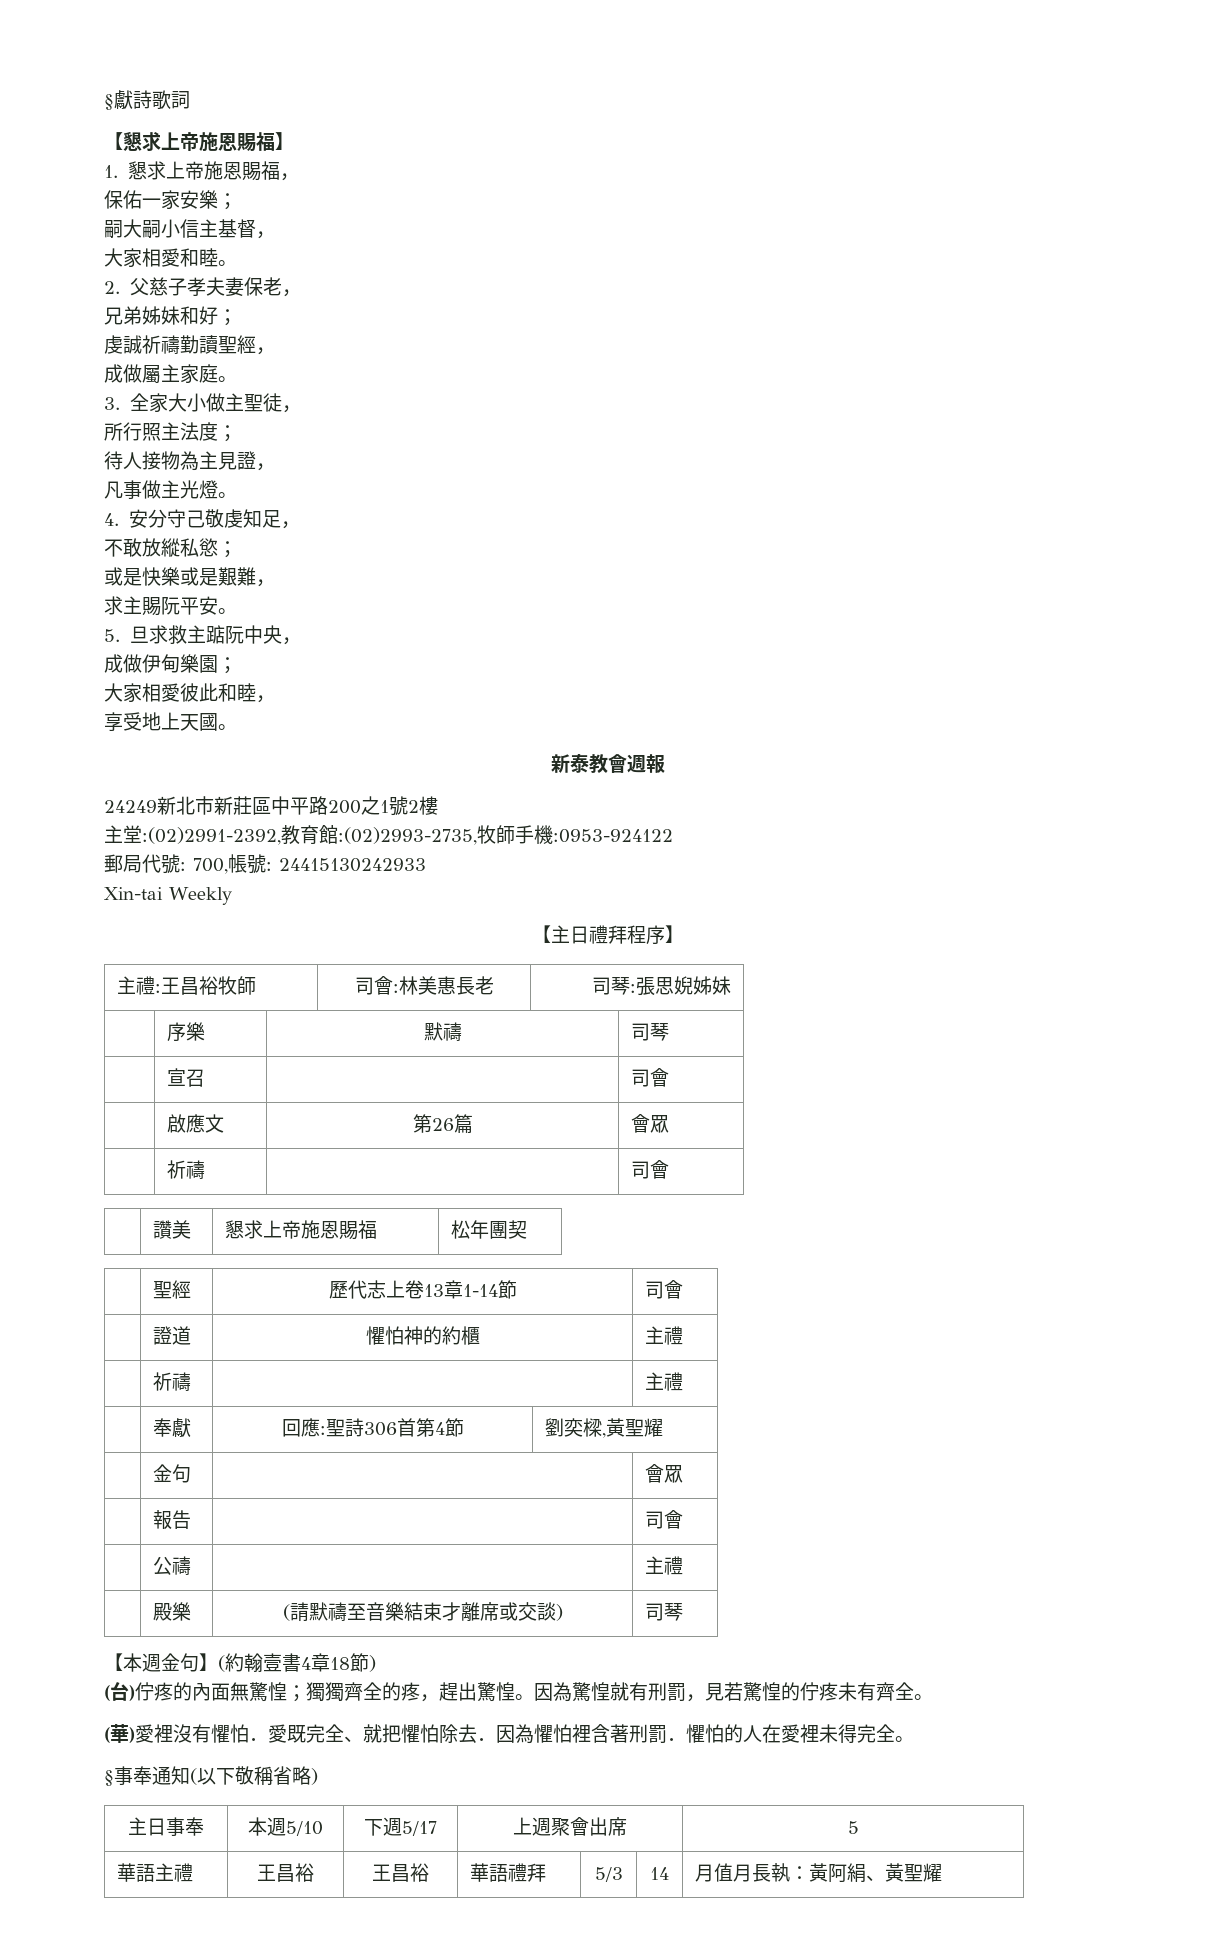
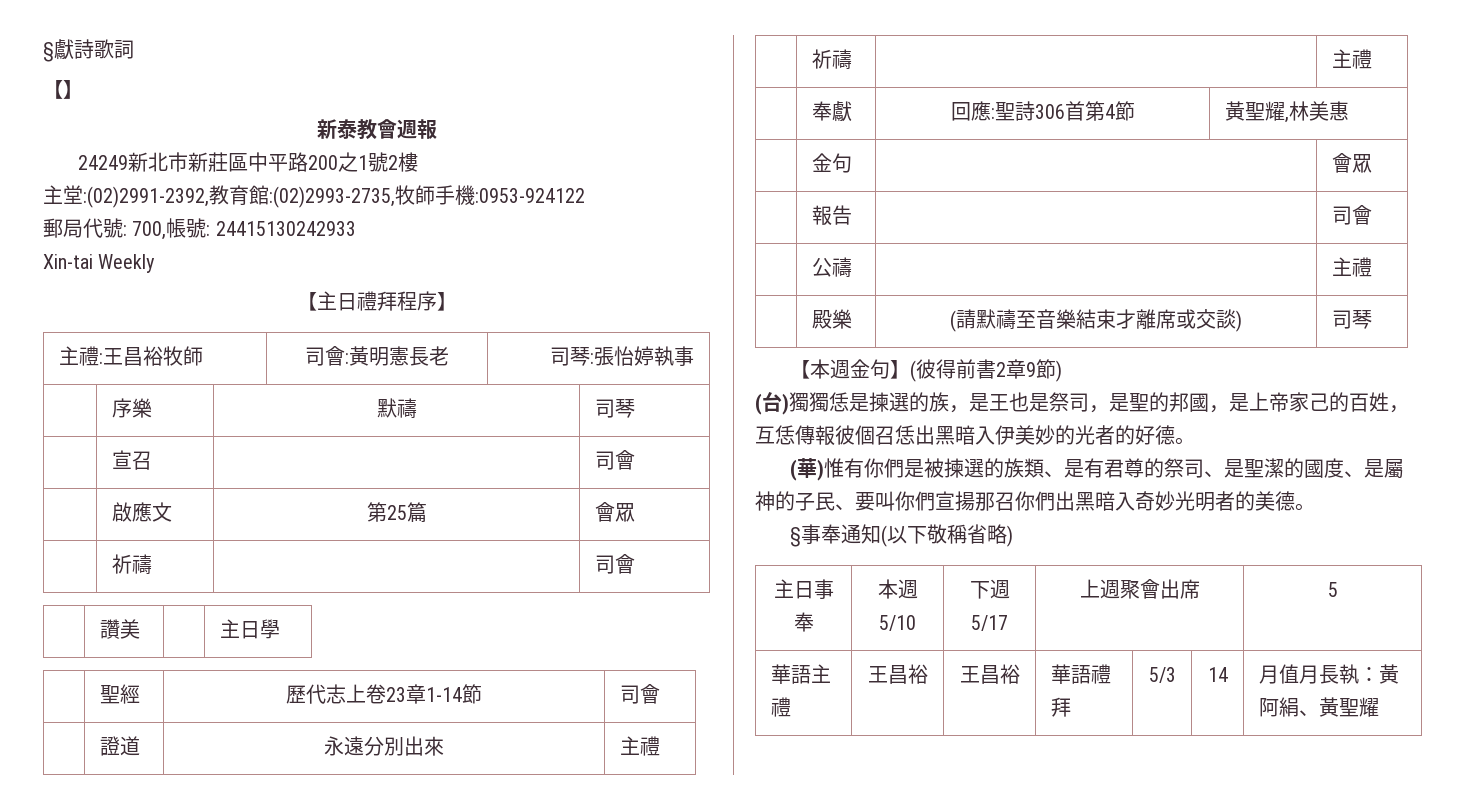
- 【懇求上帝施恩賜福】
- 1.懇求上帝施恩賜福，
- 保佑一家安樂；
- 嗣大嗣小信主基督，
- 大家相愛和睦。
- 2.父慈子孝夫妻保老，
- 兄弟姊妹和好；
- 虔誠祈禱勤讀聖經，
- 成做屬主家庭。
- 3.全家大小做主聖徒，
- 所行照主法度；
- 待人接物為主見證，
- 凡事做主光燈。
- 4.安分守己敬虔知足，
- 不敢放縱私慾；
- 或是快樂或是艱難，
- 求主賜阮平安。
- 5.旦求救主踮阮中央，
- 成做伊甸樂園；
- 大家相愛彼此和睦，
- 享受地上天國。
+ 【】
- 主禮:王昌裕牧師 | 司會:林美惠長老 | 司琴:張思婗姊妹
+ 主禮:王昌裕牧師 | 司會:黃明憲長老 | 司琴:張怡婷執事
- | 啟應文 | 第26篇 | 會眾
+ | 啟應文 | 第25篇 | 會眾
- | 讚美 | 懇求上帝施恩賜福 | 松年團契
+ | 讚美 | | 主日學
- | 聖經 | 歷代志上卷13章1-14節 | 司會
+ | 聖經 | 歷代志上卷23章1-14節 | 司會
- | 證道 | 懼怕神的約櫃 | 主禮
+ | 證道 | 永遠分別出來 | 主禮
- | 奉獻 | 回應:聖詩306首第4節 | 劉奕樑,黃聖耀
+ | 奉獻 | 回應:聖詩306首第4節 | 黃聖耀,林美惠
- 【本週金句】(約翰壹書4章18節)
+ 【本週金句】(彼得前書2章9節)
- (台)佇疼的內面無驚惶；獨獨齊全的疼，趕出驚惶。因為驚惶就有刑罰，見若驚惶的佇疼未有齊全。
- (華)愛裡沒有懼怕．愛既完全、就把懼怕除去．因為懼怕裡含著刑罰．懼怕的人在愛裡未得完全。
+ (台)獨獨恁是揀選的族，是王也是祭司，是聖的邦國，是上帝家己的百姓，互恁傳報彼個召恁出黑暗入伊美妙的光者的好德。
+ (華)惟有你們是被揀選的族類、是有君尊的祭司、是聖潔的國度、是屬神的子民、要叫你們宣揚那召你們出黑暗入奇妙光明者的美德。

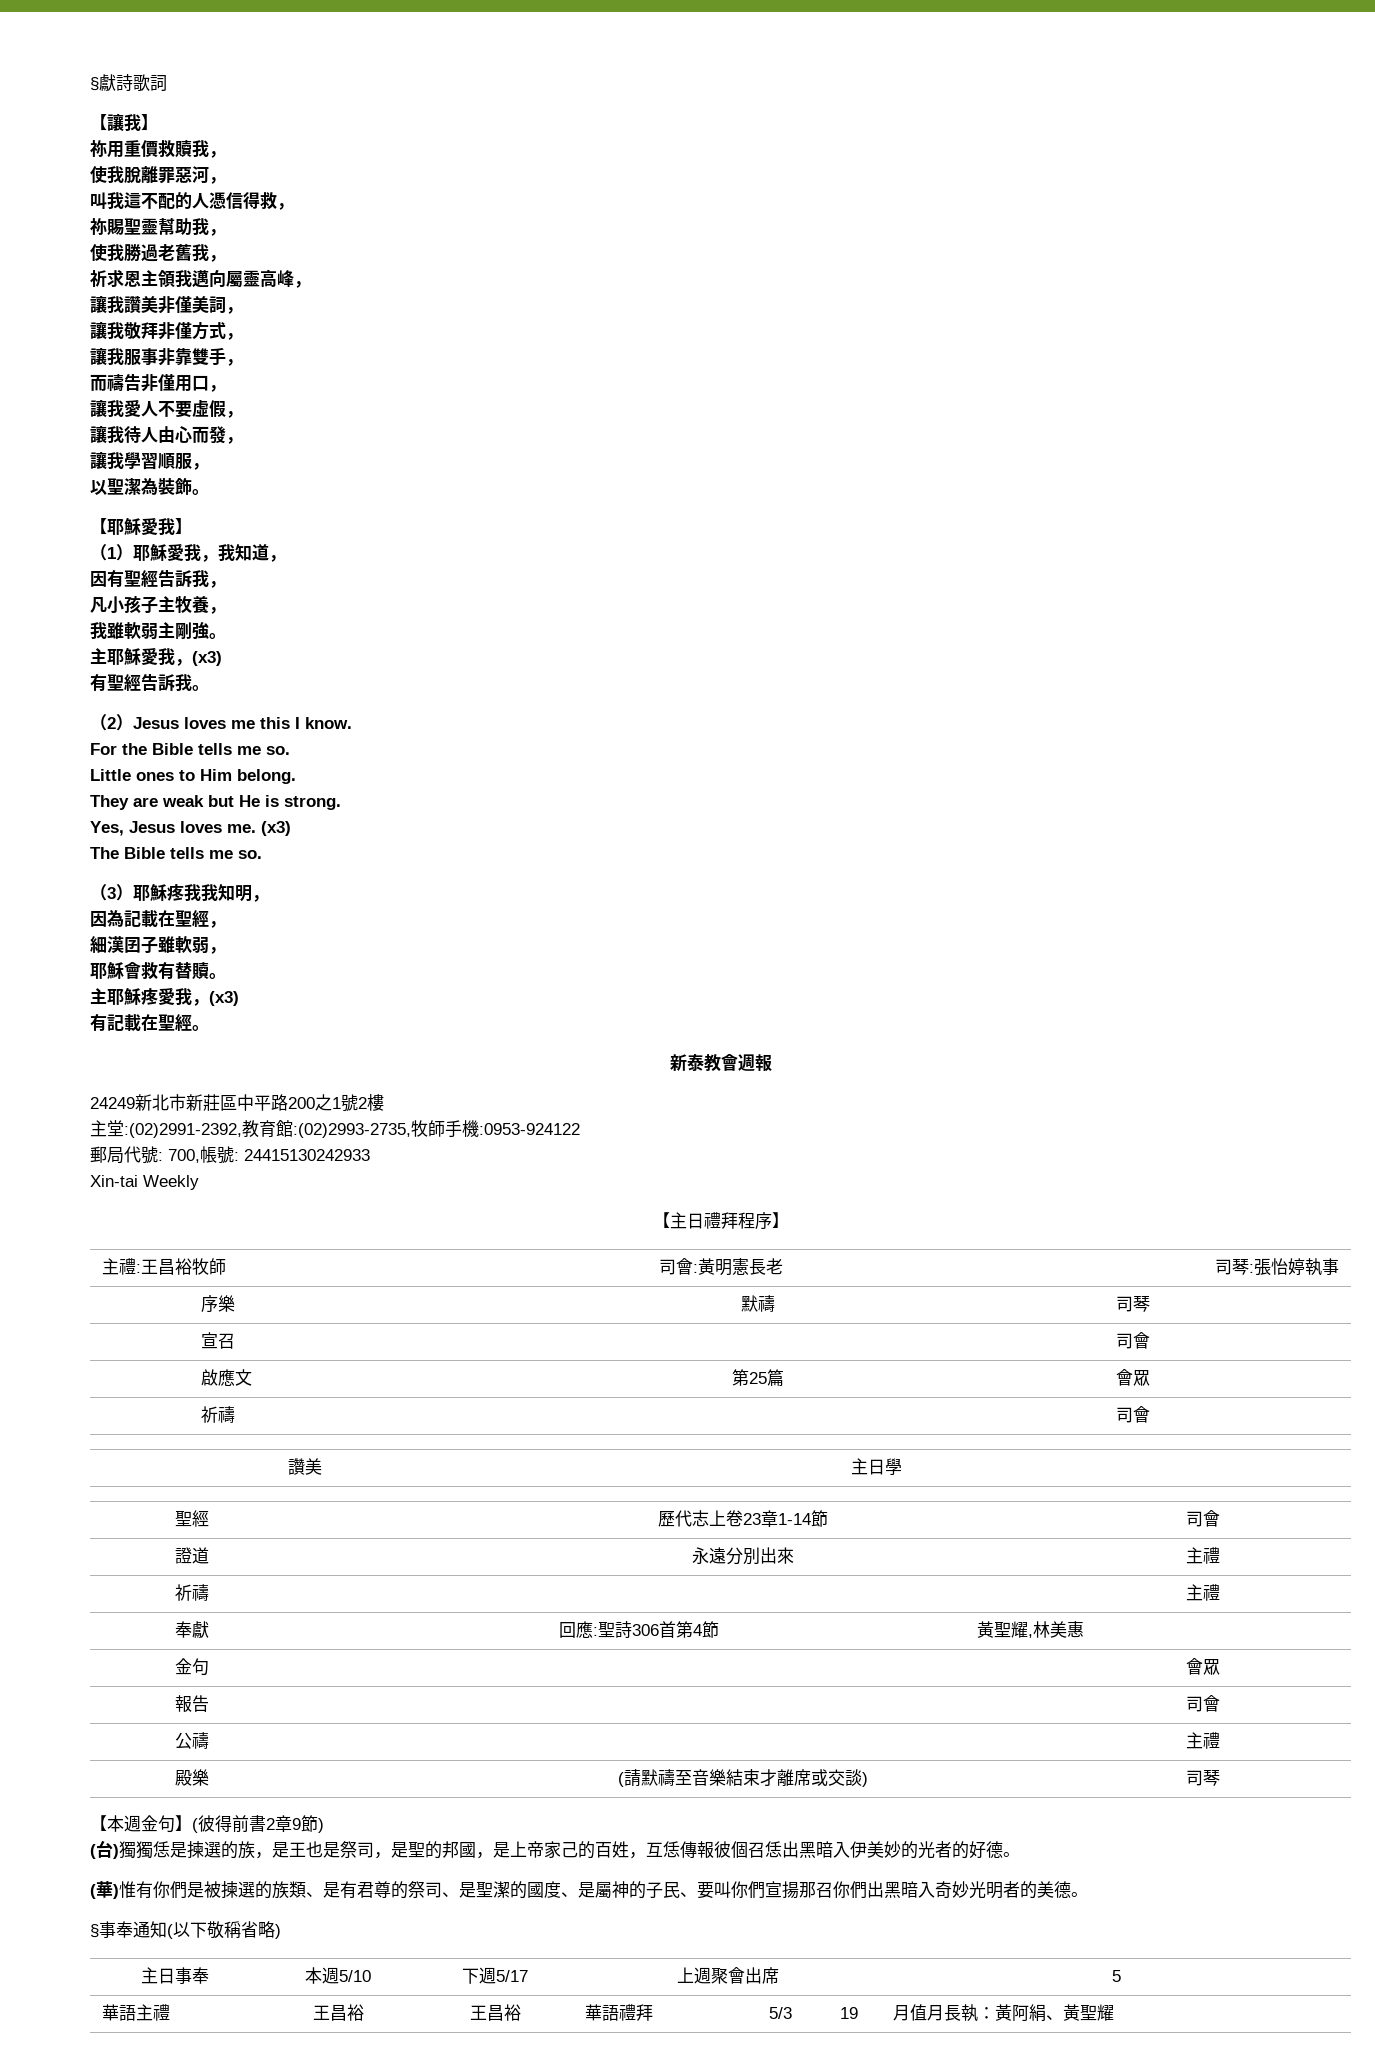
- 【】
+ 【讓我】
+ 祢用重價救贖我，
+ 使我脫離罪惡河，
+ 叫我這不配的人憑信得救，
+ 祢賜聖靈幫助我，
+ 使我勝過老舊我，
+ 祈求恩主領我邁向屬靈高峰，
+ 讓我讚美非僅美詞，
+ 讓我敬拜非僅方式，
+ 讓我服事非靠雙手，
+ 而禱告非僅用口，
+ 讓我愛人不要虛假，
+ 讓我待人由心而發，
+ 讓我學習順服，
+ 以聖潔為裝飾。
+ 【耶穌愛我】
+ （1）耶穌愛我，我知道，
+ 因有聖經告訴我，
+ 凡小孩子主牧養，
+ 我雖軟弱主剛強。
+ 主耶穌愛我，(x3)
+ 有聖經告訴我。
+ （2）Jesus loves me this I know.
+ For the Bible tells me so.
+ Little ones to Him belong.
+ They are weak but He is strong.
+ Yes, Jesus loves me. (x3)
+ The Bible tells me so.
+ （3）耶穌疼我我知明，
+ 因為記載在聖經，
+ 細漢囝子雖軟弱，
+ 耶穌會救有替贖。
+ 主耶穌疼愛我，(x3)
+ 有記載在聖經。
- 華語主禮 | 王昌裕 | 王昌裕 | 華語禮拜 | 5/3 | 14 | 月值月長執：黃阿絹、黃聖耀
+ 華語主禮 | 王昌裕 | 王昌裕 | 華語禮拜 | 5/3 | 19 | 月值月長執：黃阿絹、黃聖耀

